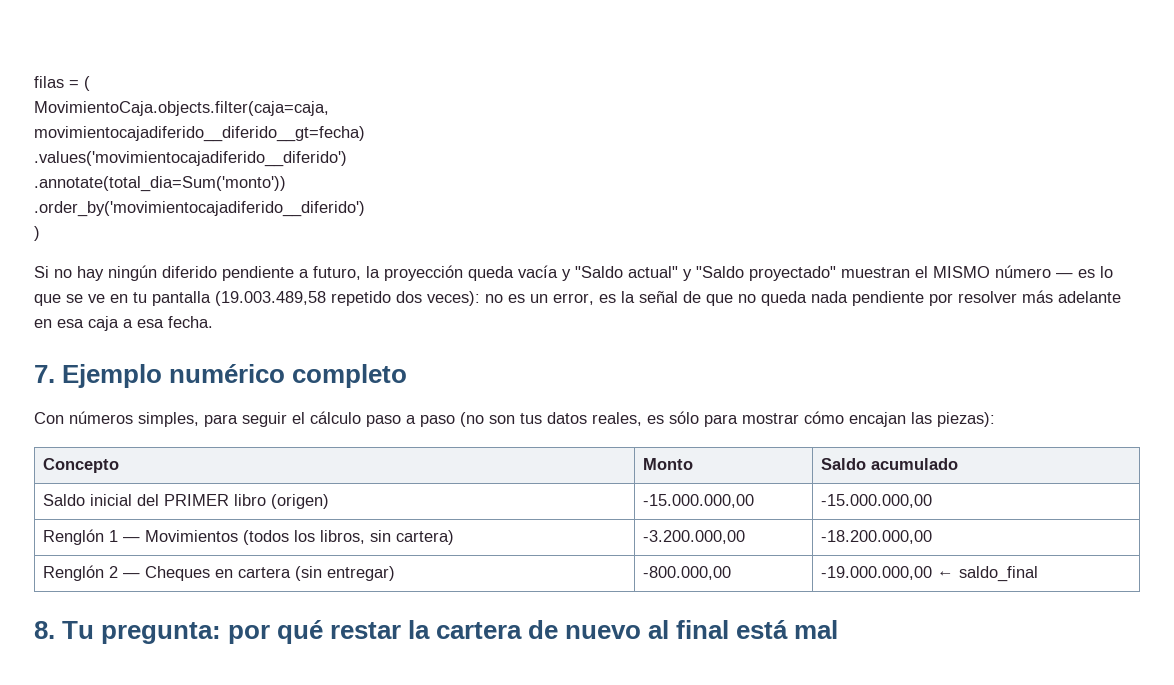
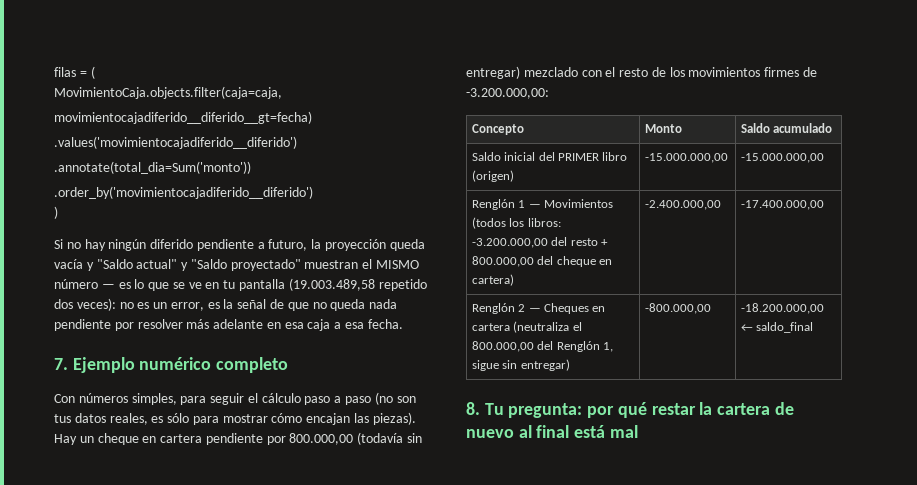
- Con números simples, para seguir el cálculo paso a paso (no son tus datos reales, es sólo para mostrar cómo encajan las piezas):
+ Con números simples, para seguir el cálculo paso a paso (no son tus datos reales, es sólo para mostrar cómo encajan las piezas). Hay un cheque en cartera pendiente por 800.000,00 (todavía sin entregar) mezclado con el resto de los movimientos firmes de -3.200.000,00:
- Renglón 1 — Movimientos (todos los libros, sin cartera) | -3.200.000,00 | -18.200.000,00
+ Renglón 1 — Movimientos (todos los libros: -3.200.000,00 del resto + 800.000,00 del cheque en cartera) | -2.400.000,00 | -17.400.000,00
- Renglón 2 — Cheques en cartera (sin entregar) | -800.000,00 | -19.000.000,00 ← saldo_final
+ Renglón 2 — Cheques en cartera (neutraliza el 800.000,00 del Renglón 1, sigue sin entregar) | -800.000,00 | -18.200.000,00 ← saldo_final

